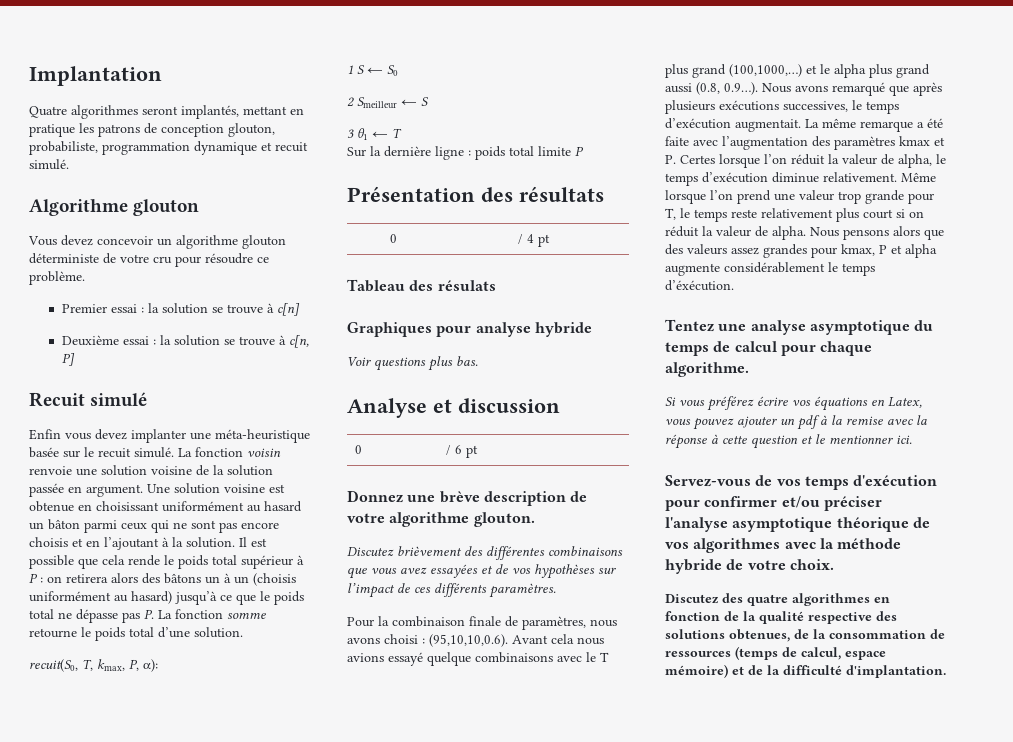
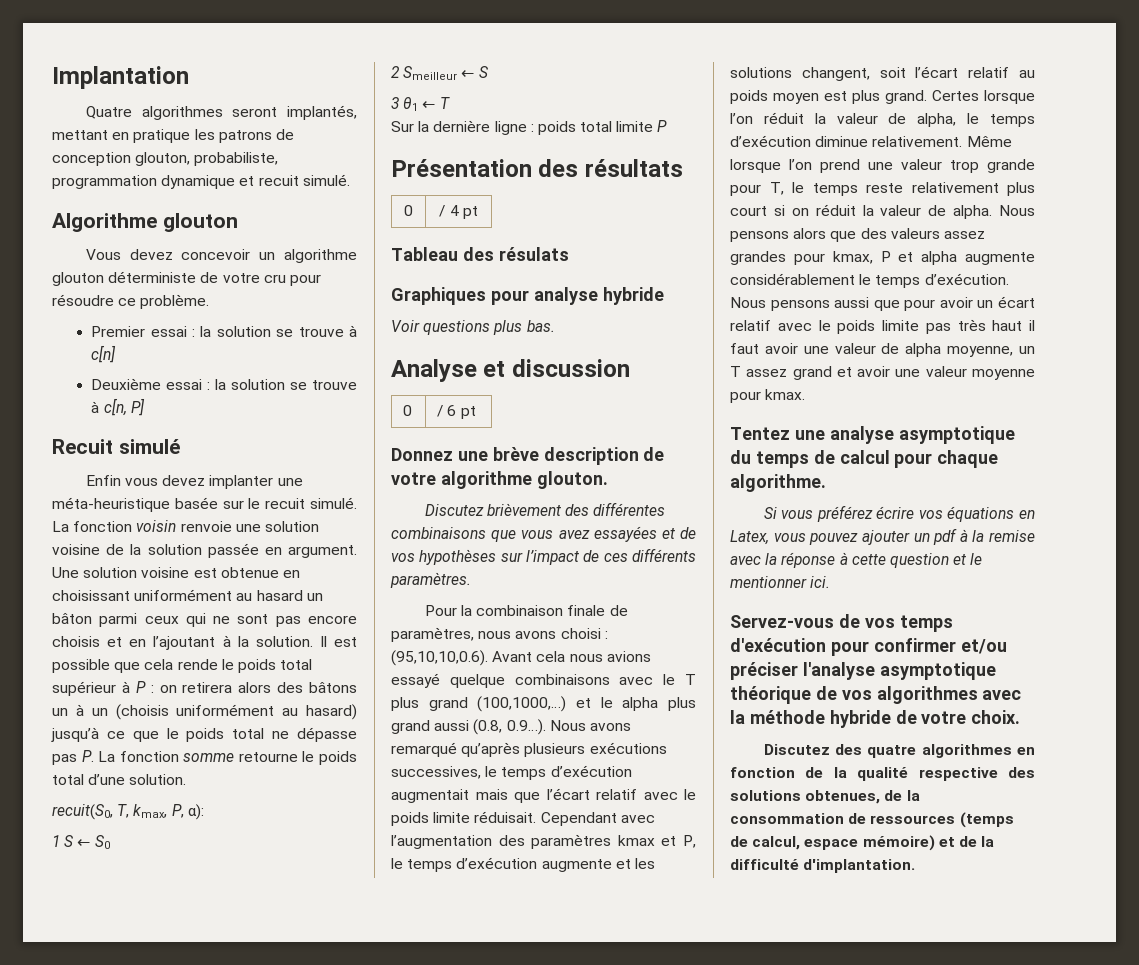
- Pour la combinaison finale de paramètres, nous avons choisi : (95,10,10,0.6). Avant cela nous avions essayé quelque combinaisons avec le T plus grand (100,1000,…) et le alpha plus grand aussi (0.8, 0.9…). Nous avons remarqué que après plusieurs exécutions successives, le temps d’exécution augmentait. La même remarque a été faite avec l’augmentation des paramètres kmax et P. Certes lorsque l’on réduit la valeur de alpha, le temps d’exécution diminue relativement.
+ Pour la combinaison finale de paramètres, nous avons choisi : (95,10,10,0.6). Avant cela nous avions essayé quelque combinaisons avec le T plus grand (100,1000,…) et le alpha plus grand aussi (0.8, 0.9…). Nous avons remarqué qu’après plusieurs exécutions successives, le temps d’exécution augmentait mais que l’écart relatif avec le poids limite réduisait. Cependant avec l’augmentation des paramètres kmax et P, le temps d’exécution augmente et les solutions changent, soit l’écart relatif au poids moyen est plus grand. Certes lorsque l’on réduit la valeur de alpha, le temps d’exécution diminue relativement.
- Nous pensons alors que des valeurs assez grandes pour kmax, P et alpha augmente considérablement le temps d’éxécution.
+ Nous pensons alors que des valeurs assez grandes pour kmax, P et alpha augmente considérablement le temps d’exécution. Nous pensons aussi que pour avoir un écart relatif avec le poids limite pas très haut il faut avoir une valeur de alpha moyenne, un T assez grand et avoir une valeur moyenne pour kmax.

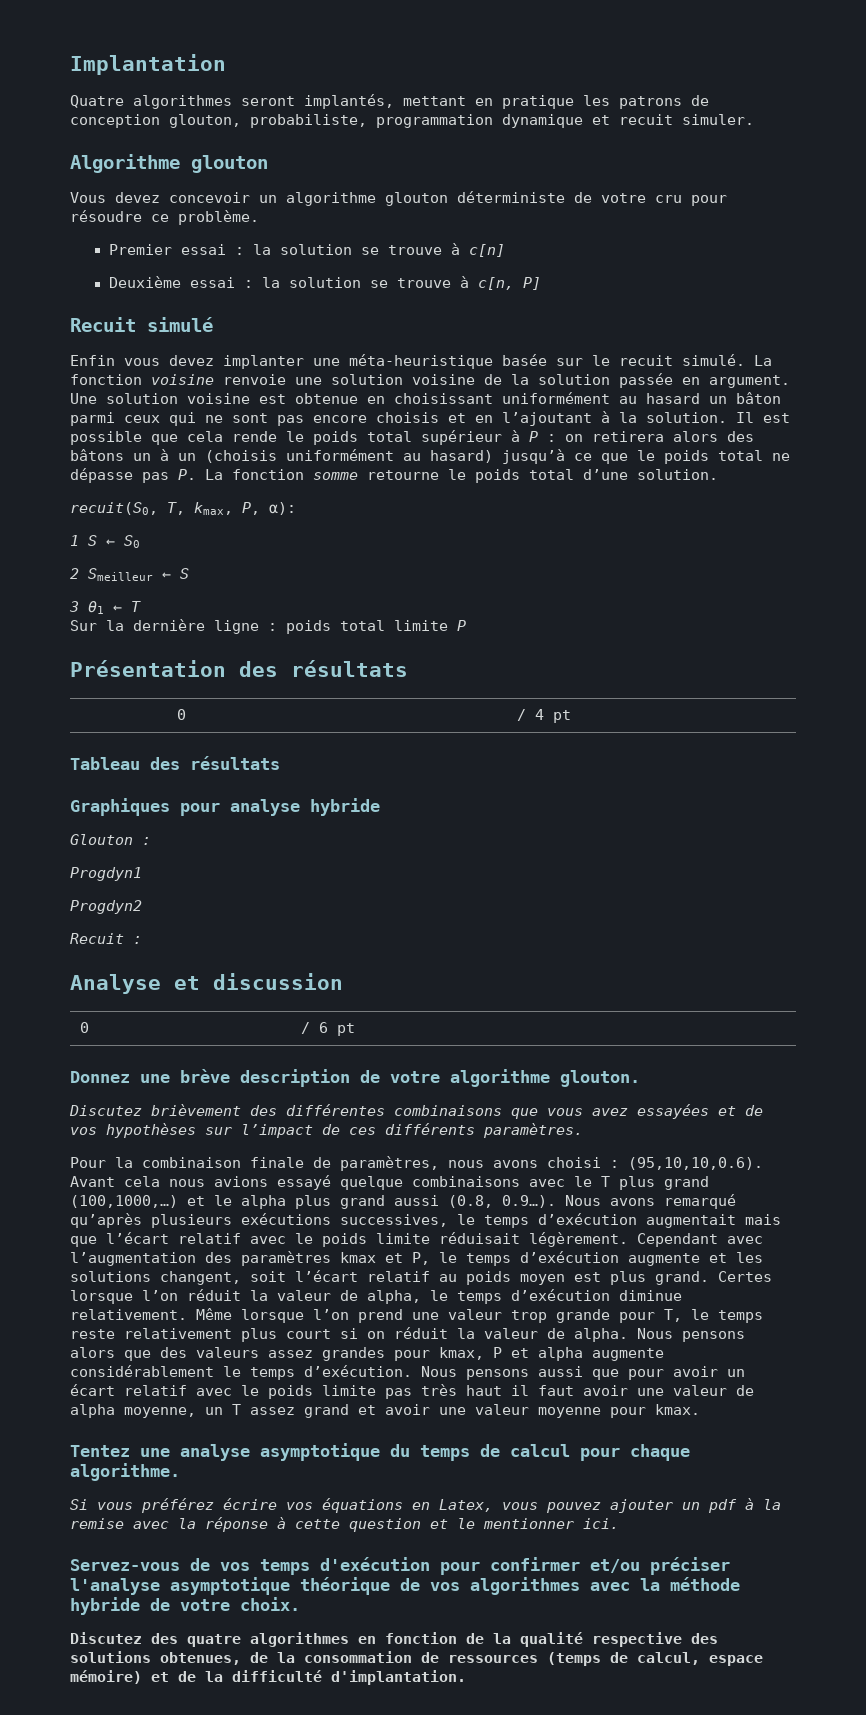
- Quatre algorithmes seront implantés, mettant en pratique les patrons de conception glouton, probabiliste, programmation dynamique et recuit simulé.
+ Quatre algorithmes seront implantés, mettant en pratique les patrons de conception glouton, probabiliste, programmation dynamique et recuit simuler.
- La fonction voisin renvoie une solution voisine de la solution passée en argument.
+ La fonction voisine renvoie une solution voisine de la solution passée en argument.
- Tableau des résulats
+ Tableau des résultats
- Voir questions plus bas.
+ Glouton :
+ Progdyn1
+ Progdyn2
+ Recuit :
- Pour la combinaison finale de paramètres, nous avons choisi : (95,10,10,0.6). Avant cela nous avions essayé quelque combinaisons avec le T plus grand (100,1000,…) et le alpha plus grand aussi (0.8, 0.9…). Nous avons remarqué qu’après plusieurs exécutions successives, le temps d’exécution augmentait mais que l’écart relatif avec le poids limite réduisait.
+ Pour la combinaison finale de paramètres, nous avons choisi : (95,10,10,0.6). Avant cela nous avions essayé quelque combinaisons avec le T plus grand (100,1000,…) et le alpha plus grand aussi (0.8, 0.9…). Nous avons remarqué qu’après plusieurs exécutions successives, le temps d’exécution augmentait mais que l’écart relatif avec le poids limite réduisait légèrement.

